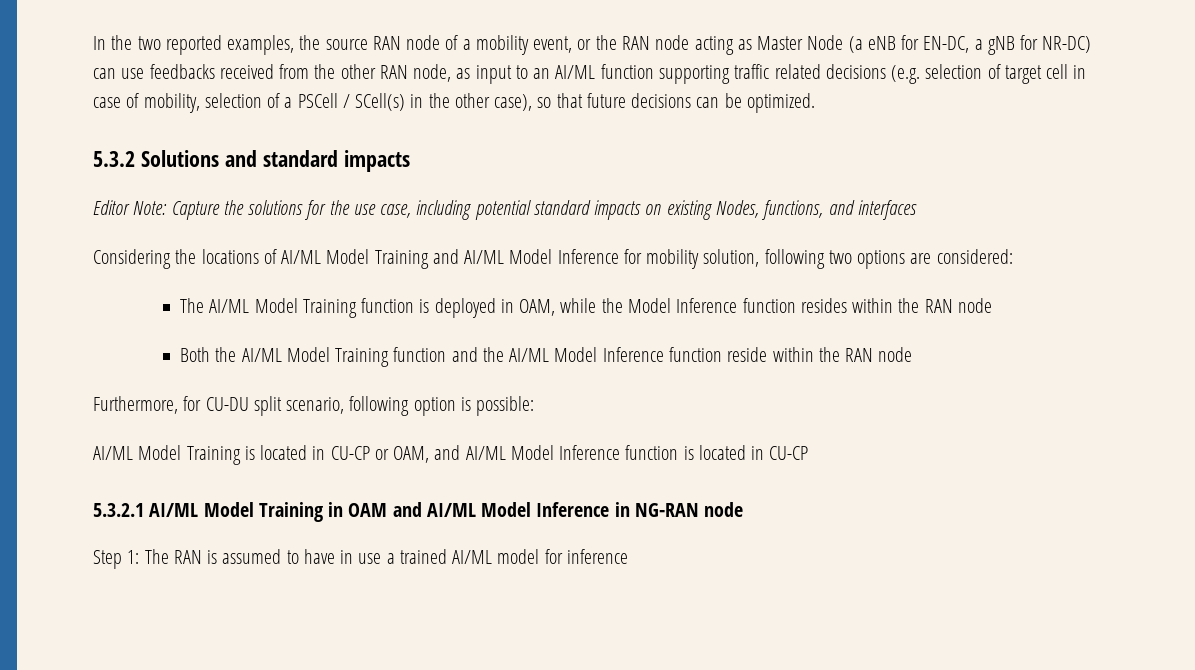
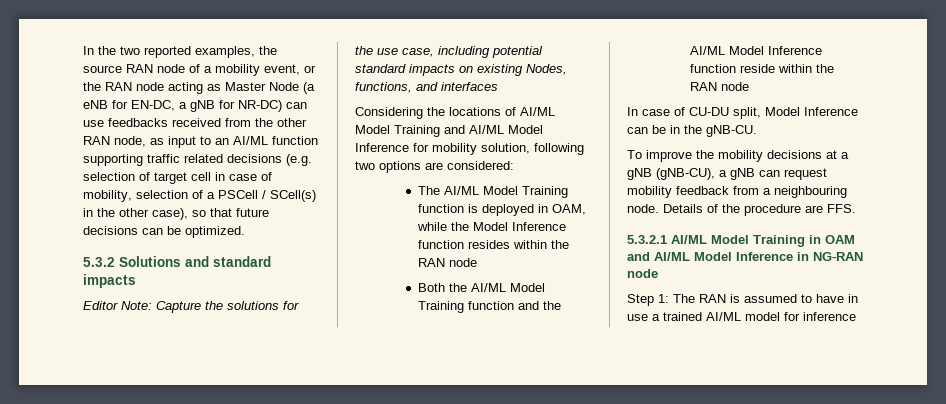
- Furthermore, for CU-DU split scenario, following option is possible:
- AI/ML Model Training is located in CU-CP or OAM, and AI/ML Model Inference function is located in CU-CP
+ In case of CU-DU split, Model Inference can be in the gNB-CU.
+ To improve the mobility decisions at a gNB (gNB-CU), a gNB can request mobility feedback from a neighbouring node. Details of the procedure are FFS.

